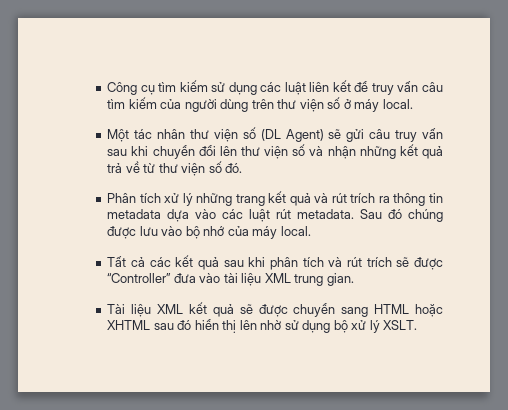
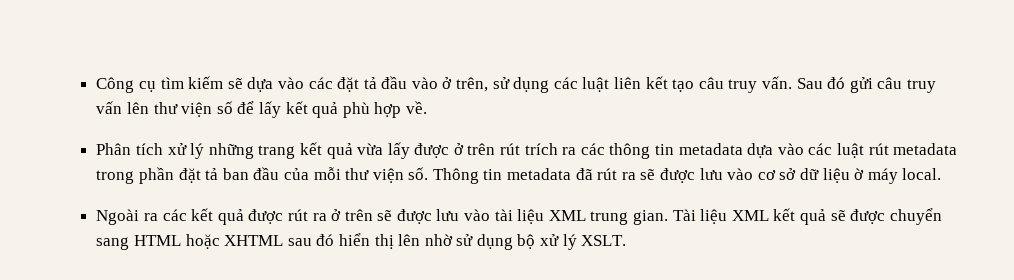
- Công cụ tìm kiếm sử dụng các luật liên kết để truy vấn câu tìm kiếm của người dùng trên thư viện số ở máy local.
- Một tác nhân thư viện số (DL Agent) sẽ gửi câu truy vấn sau khi chuyển đổi lên thư viện số và nhận những kết quả trả về từ thư viện số đó.
+ Công cụ tìm kiếm sẽ dựa vào các đặt tả đầu vào ở trên, sử dụng các luật liên kết tạo câu truy vấn. Sau đó gửi câu truy vấn lên thư viện số để lấy kết quả phù hợp về.
- Phân tích xử lý những trang kết quả và rút trích ra thông tin metadata dựa vào các luật rút metadata. Sau đó chúng được lưu vào bộ nhớ của máy local.
- Tất cả các kết quả sau khi phân tích và rút trích sẽ được “Controller” đưa vào tài liệu XML trung gian.
- Tài liệu XML kết quả sẽ được chuyển sang HTML hoặc XHTML sau đó hiển thị lên nhờ sử dụng bộ xử lý XSLT.
+ Phân tích xử lý những trang kết quả vừa lấy được ở trên rút trích ra các thông tin metadata dựa vào các luật rút metadata trong phần đặt tả ban đầu của mỗi thư viện số. Thông tin metadata đã rút ra sẽ được lưu vào cơ sở dữ liệu ờ máy local.
+ Ngoài ra các kết quả được rút ra ở trên sẽ được lưu vào tài liệu XML trung gian. Tài liệu XML kết quả sẽ được chuyển sang HTML hoặc XHTML sau đó hiển thị lên nhờ sử dụng bộ xử lý XSLT.

